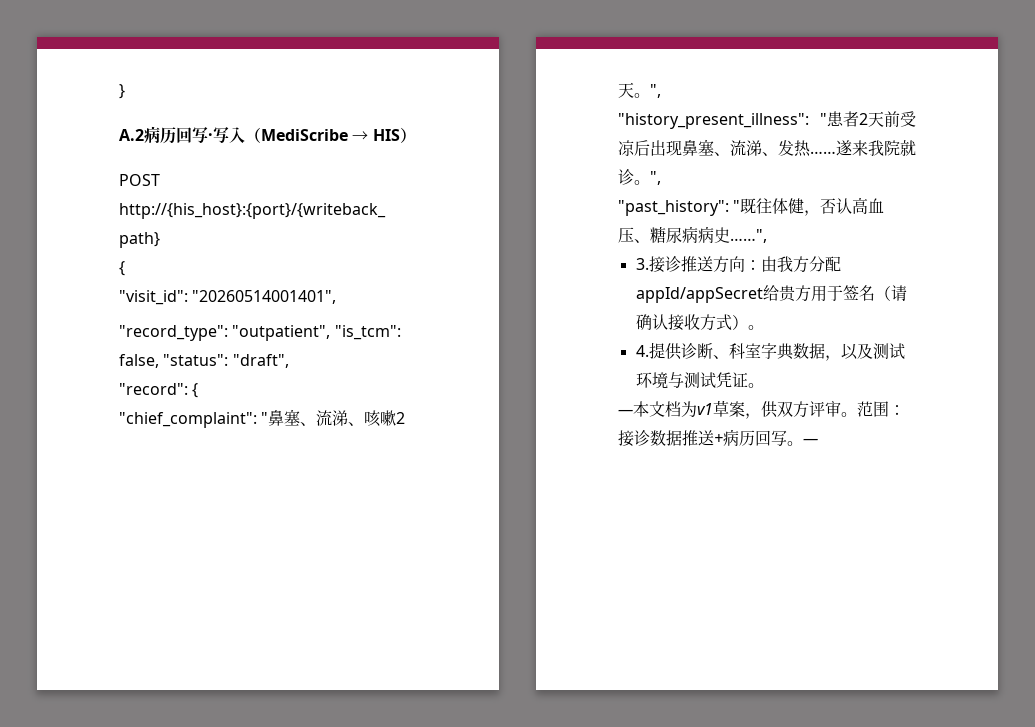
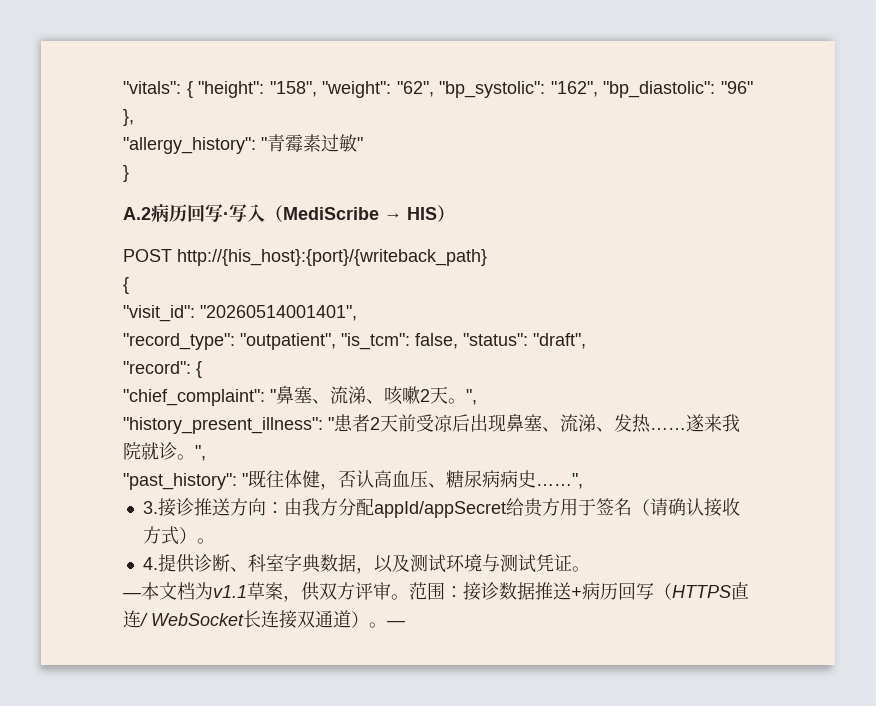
+ "vitals": { "height": "158", "weight": "62", "bp_systolic": "162", "bp_diastolic": "96" },
+ "allergy_history": "青霉素过敏"
- —本文档为v1草案，供双方评审。
+ —本文档为v1.1草案，供双方评审。
- 范围：接诊数据推送+病历回写。
+ 范围：接诊数据推送+病历回写（HTTPS直连/ WebSocket长连接双通道）。

